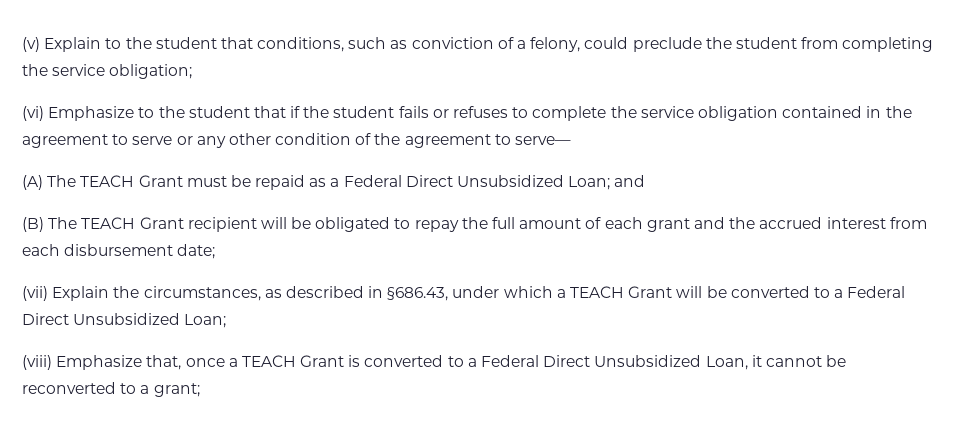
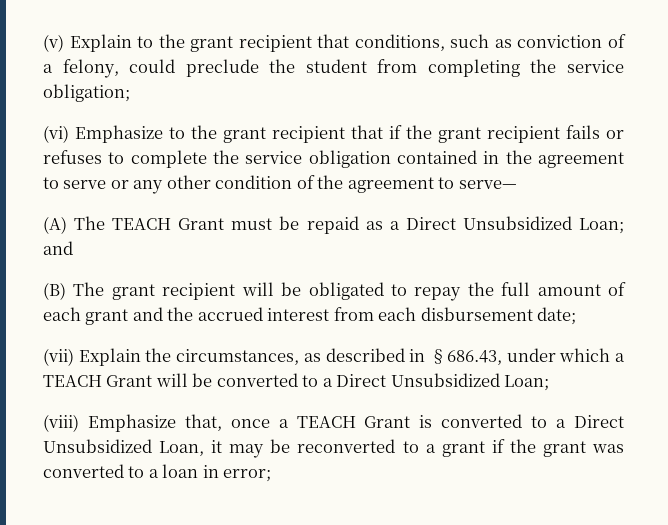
- (v) Explain to the student that conditions, such as conviction of a felony, could preclude the student from completing the service obligation;
+ (v) Explain to the grant recipient that conditions, such as conviction of a felony, could preclude the student from completing the service obligation;
- (vi) Emphasize to the student that if the student fails or refuses to complete the service obligation contained in the agreement to serve or any other condition of the agreement to serve—
+ (vi) Emphasize to the grant recipient that if the grant recipient fails or refuses to complete the service obligation contained in the agreement to serve or any other condition of the agreement to serve—
- (A) The TEACH Grant must be repaid as a Federal Direct Unsubsidized Loan; and
+ (A) The TEACH Grant must be repaid as a Direct Unsubsidized Loan; and
- (B) The TEACH Grant recipient will be obligated to repay the full amount of each grant and the accrued interest from each disbursement date;
+ (B) The grant recipient will be obligated to repay the full amount of each grant and the accrued interest from each disbursement date;
- (vii) Explain the circumstances, as described in §686.43, under which a TEACH Grant will be converted to a Federal Direct Unsubsidized Loan;
+ (vii) Explain the circumstances, as described in §686.43, under which a TEACH Grant will be converted to a Direct Unsubsidized Loan;
- (viii) Emphasize that, once a TEACH Grant is converted to a Federal Direct Unsubsidized Loan, it cannot be reconverted to a grant;
+ (viii) Emphasize that, once a TEACH Grant is converted to a Direct Unsubsidized Loan, it may be reconverted to a grant if the grant was converted to a loan in error;

